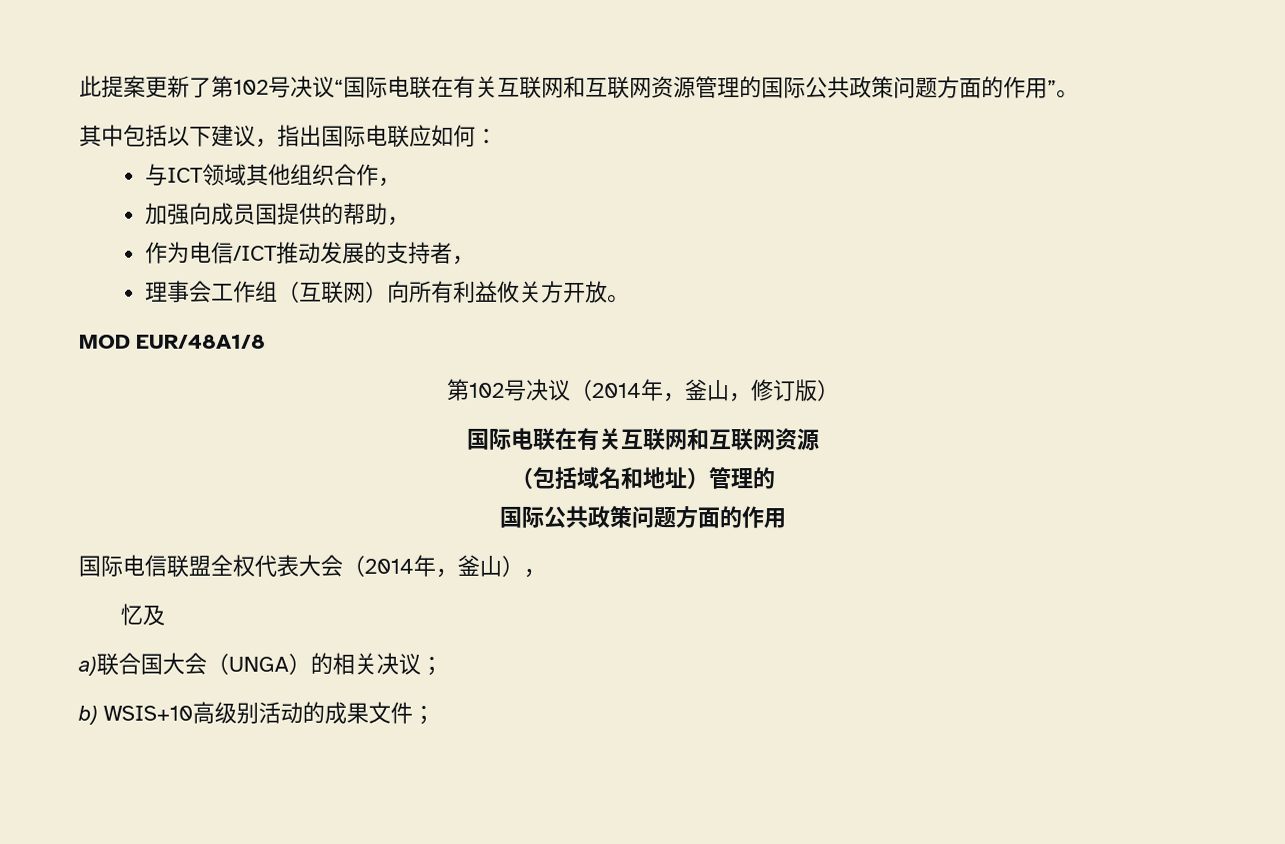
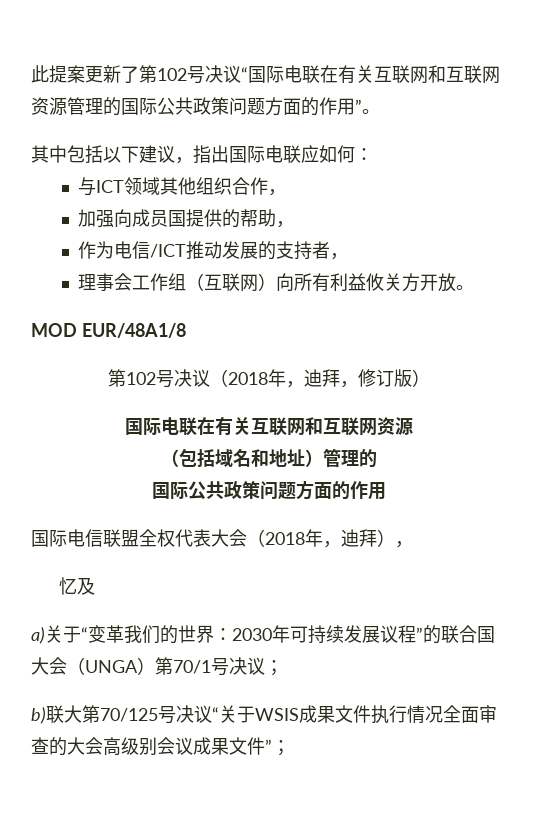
- 第102号决议（2014年，釜山，修订版）
+ 第102号决议（2018年，迪拜，修订版）
- 国际电信联盟全权代表大会（2014年，釜山），
+ 国际电信联盟全权代表大会（2018年，迪拜），
- a)联合国大会（UNGA）的相关决议；
+ a)关于“变革我们的世界：2030年可持续发展议程”的联合国大会（UNGA）第70/1号决议；
- b) WSIS+10高级别活动的成果文件；
+ b)联大第70/125号决议“关于WSIS成果文件执行情况全面审查的大会高级别会议成果文件”；

